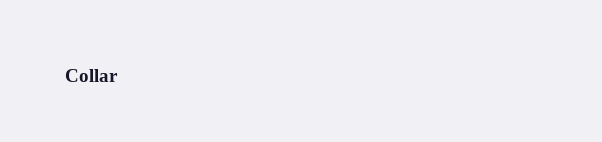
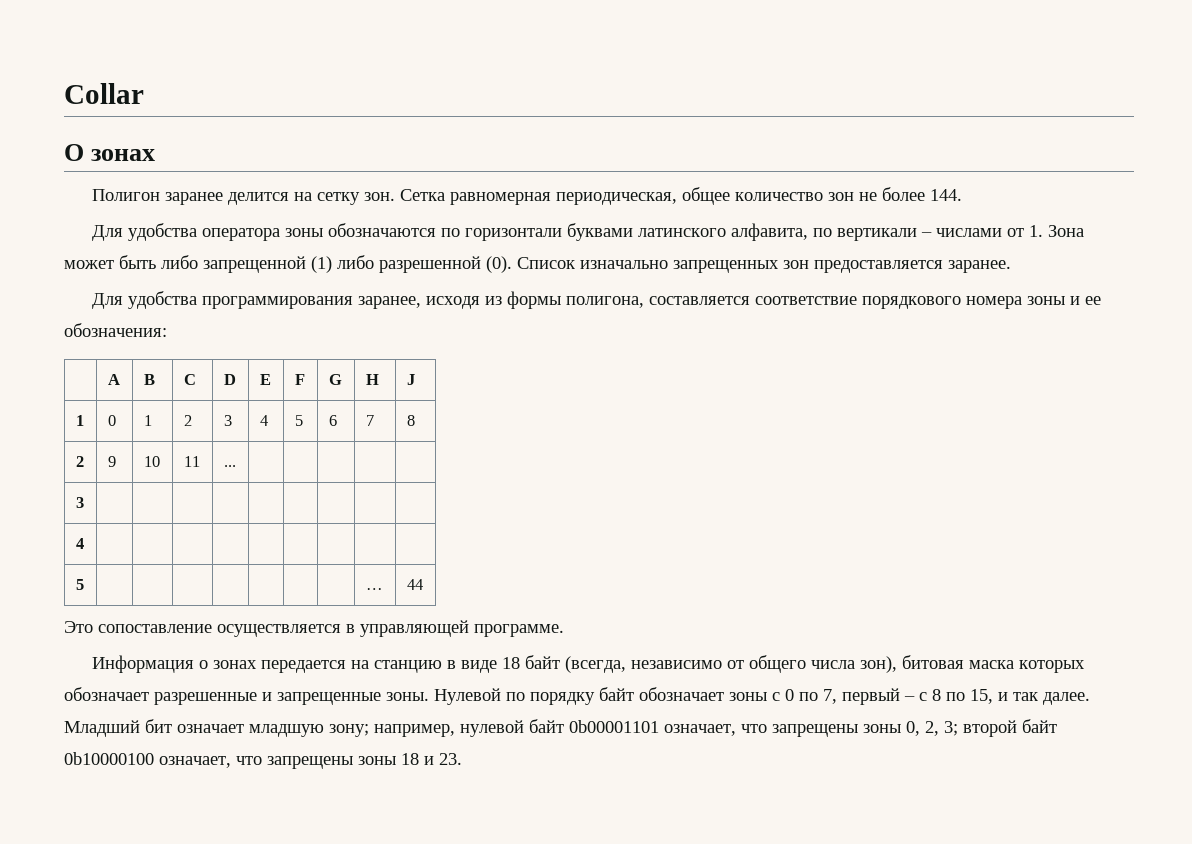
+ О зонах
+ Полигон заранее делится на сетку зон. Сетка равномерная периодическая, общее количество зон не более 144.
+ Для удобства оператора зоны обозначаются по горизонтали буквами латинского алфавита, по вертикали – числами от 1. Зона может быть либо запрещенной (1) либо разрешенной (0). Список изначально запрещенных зон предоставляется заранее.
+ Для удобства программирования заранее, исходя из формы полигона, составляется соответствие порядкового номера зоны и ее обозначения:
+ | A | B | C | D | E | F | G | H | J
+ 1 | 0 | 1 | 2 | 3 | 4 | 5 | 6 | 7 | 8
+ 2 | 9 | 10 | 11 | ... | | | | |
+ 3 | | | | | | | | |
+ 4 | | | | | | | | |
+ 5 | | | | | | | | … | 44
+ Это сопоставление осуществляется в управляющей программе.
+ Информация о зонах передается на станцию в виде 18 байт (всегда, независимо от общего числа зон), битовая маска которых обозначает разрешенные и запрещенные зоны. Нулевой по порядку байт обозначает зоны с 0 по 7, первый – с 8 по 15, и так далее. Младший бит означает младшую зону; например, нулевой байт 0b00001101 означает, что запрещены зоны 0, 2, 3; второй байт 0b10000100 означает, что запрещены зоны 18 и 23.

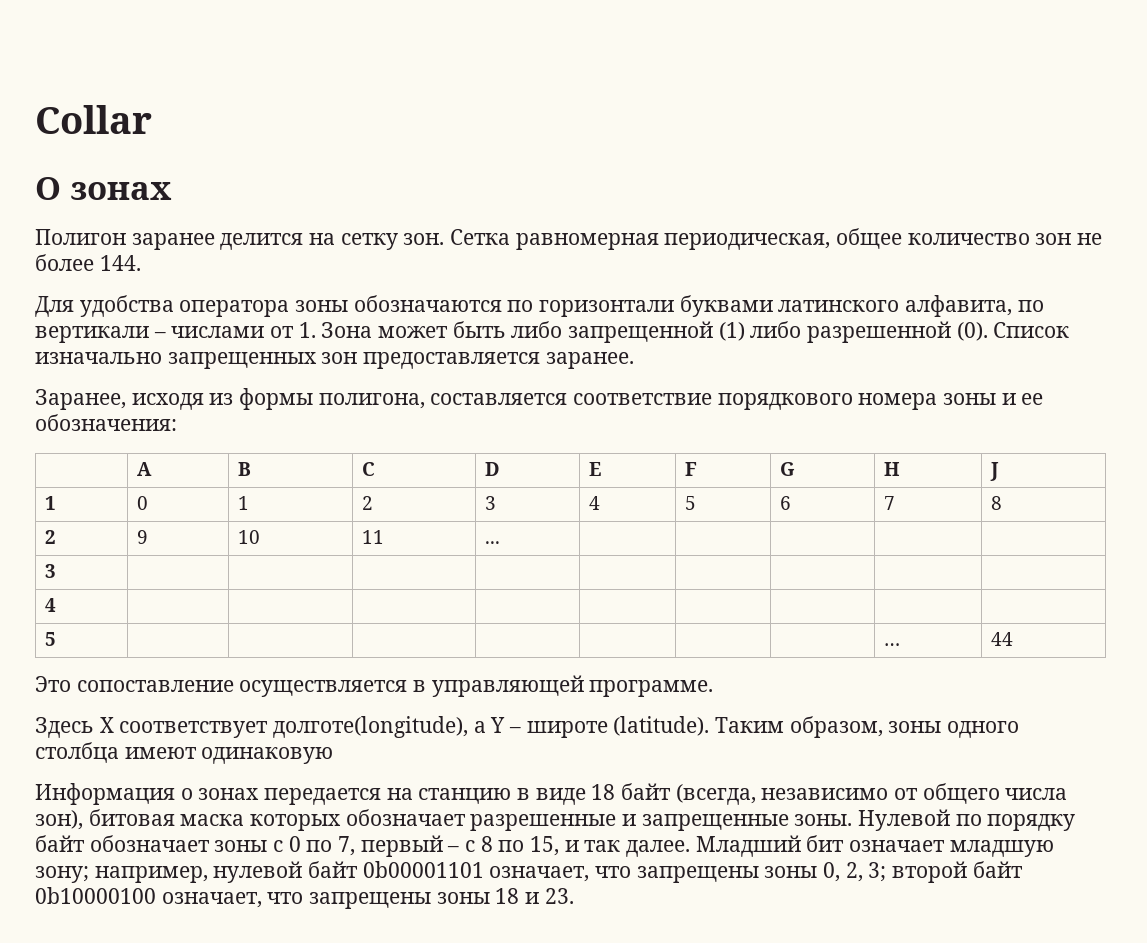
- Для удобства программирования заранее, исходя из формы полигона, составляется соответствие порядкового номера зоны и ее обозначения:
+ Заранее, исходя из формы полигона, составляется соответствие порядкового номера зоны и ее обозначения:
+ Здесь X соответствует долготе(longitude), а Y – широте (latitude). Таким образом, зоны одного столбца имеют одинаковую

